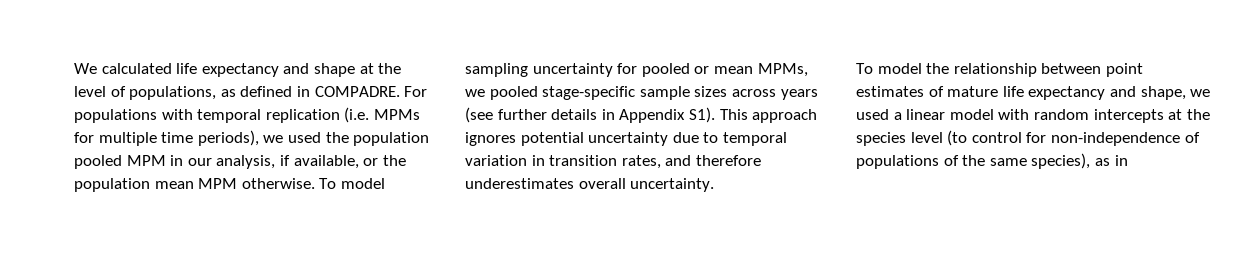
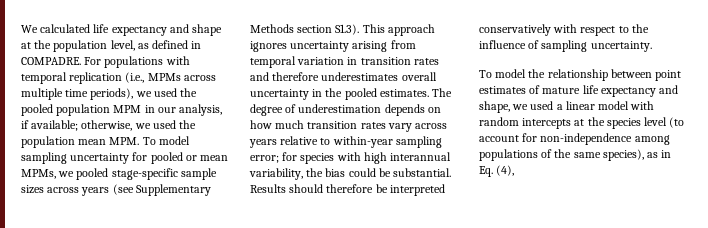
- We calculated life expectancy and shape at the level of populations, as defined in COMPADRE.
+ We calculated life expectancy and shape at the population level, as defined in COMPADRE.
- For populations with temporal replication (i.e. MPMs for multiple time periods), we used the population pooled MPM in our analysis, if available, or the population mean MPM otherwise. To model sampling uncertainty for pooled or mean MPMs, we pooled stage-specific sample sizes across years (see further details in Appendix S1). This approach ignores potential uncertainty due to temporal variation in transition rates, and therefore underestimates overall uncertainty.
+ For populations with temporal replication (i.e., MPMs across multiple time periods), we used the pooled population MPM in our analysis, if available; otherwise, we used the population mean MPM. To model sampling uncertainty for pooled or mean MPMs, we pooled stage-specific sample sizes across years (see Supplementary Methods section S1.3). This approach ignores uncertainty arising from temporal variation in transition rates and therefore underestimates overall uncertainty in the pooled estimates. The degree of underestimation depends on how much transition rates vary across years relative to within-year sampling error; for species with high interannual variability, the bias could be substantial. Results should therefore be interpreted conservatively with respect to the influence of sampling uncertainty.
- To model the relationship between point estimates of mature life expectancy and shape, we used a linear model with random intercepts at the species level (to control for non-independence of populations of the same species), as in
+ To model the relationship between point estimates of mature life expectancy and shape, we used a linear model with random intercepts at the species level (to account for non-independence among populations of the same species), as in Eq. (4),

